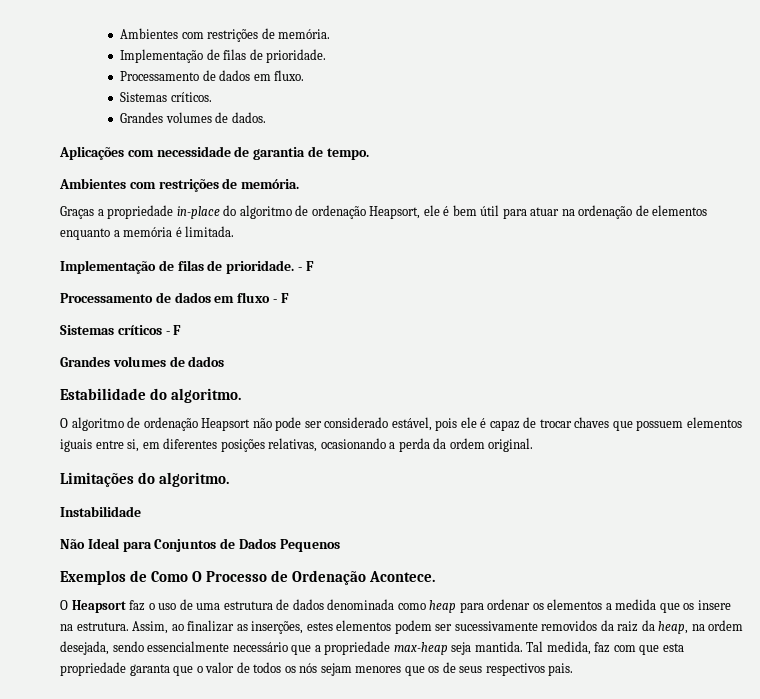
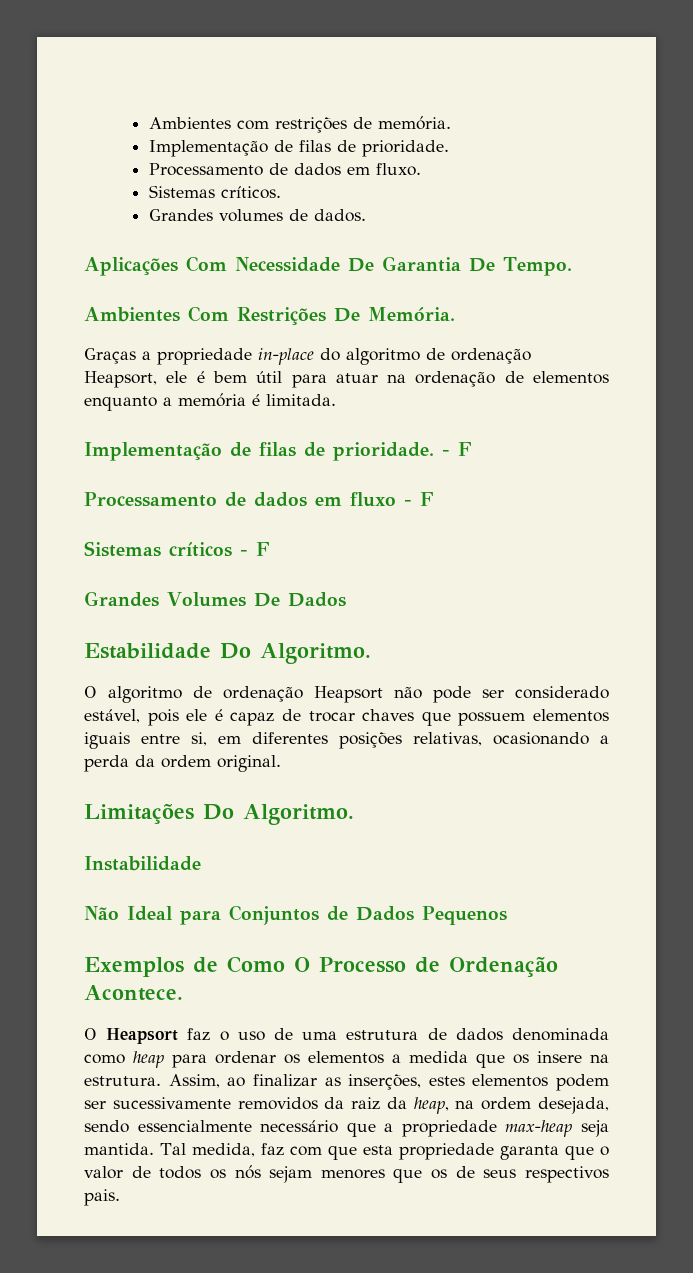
- Aplicações com necessidade de garantia de tempo.
- Ambientes com restrições de memória.
+ Aplicações Com Necessidade De Garantia De Tempo.
+ Ambientes Com Restrições De Memória.
- Grandes volumes de dados
+ Grandes Volumes De Dados
- Estabilidade do algoritmo.
+ Estabilidade Do Algoritmo.
- Limitações do algoritmo.
+ Limitações Do Algoritmo.

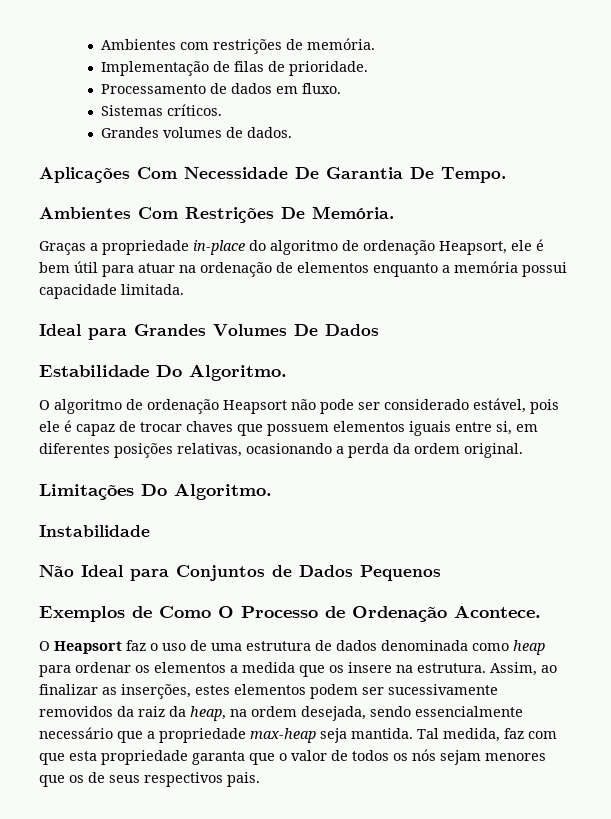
- Graças a propriedade in-place do algoritmo de ordenação Heapsort, ele é bem útil para atuar na ordenação de elementos enquanto a memória é limitada.
+ Graças a propriedade in-place do algoritmo de ordenação Heapsort, ele é bem útil para atuar na ordenação de elementos enquanto a memória possui capacidade limitada.
- Implementação de filas de prioridade. - F
- Processamento de dados em fluxo - F
- Sistemas críticos - F
- Grandes Volumes De Dados
+ Ideal para Grandes Volumes De Dados

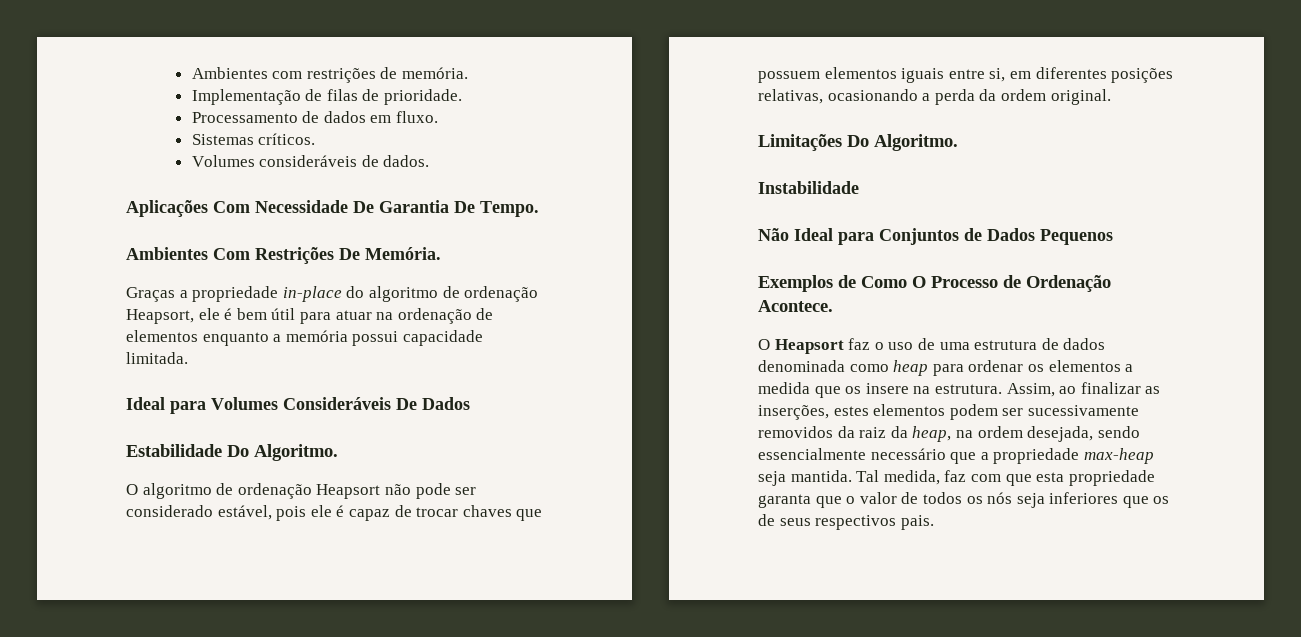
- Grandes volumes de dados.
+ Volumes consideráveis de dados.
- Ideal para Grandes Volumes De Dados
+ Ideal para Volumes Consideráveis De Dados
- Tal medida, faz com que esta propriedade garanta que o valor de todos os nós sejam menores que os de seus respectivos pais.
+ Tal medida, faz com que esta propriedade garanta que o valor de todos os nós seja inferiores que os de seus respectivos pais.

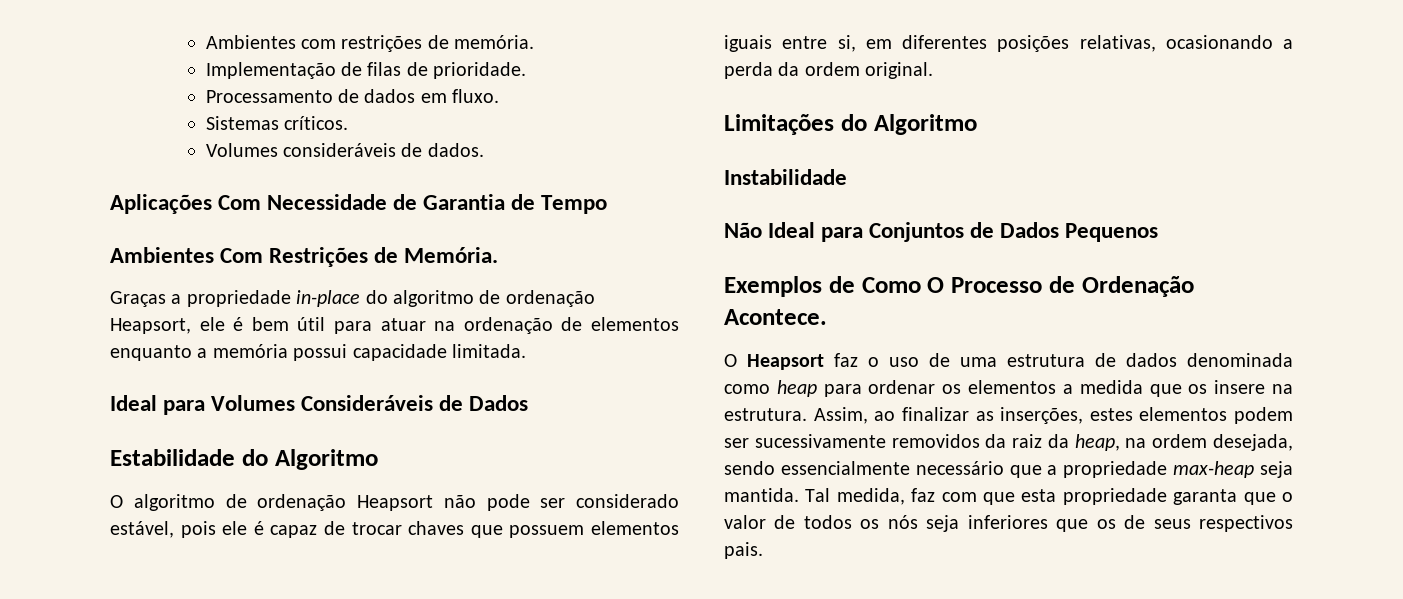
- Aplicações Com Necessidade De Garantia De Tempo.
+ Aplicações Com Necessidade de Garantia de Tempo
- Ambientes Com Restrições De Memória.
+ Ambientes Com Restrições de Memória.
- Ideal para Volumes Consideráveis De Dados
+ Ideal para Volumes Consideráveis de Dados
- Estabilidade Do Algoritmo.
+ Estabilidade do Algoritmo
- Limitações Do Algoritmo.
+ Limitações do Algoritmo

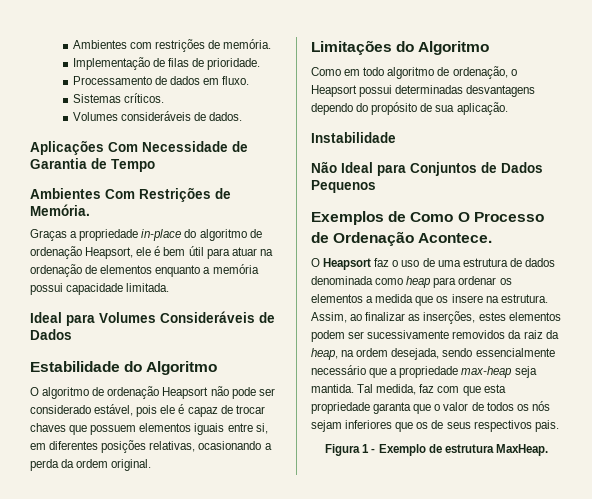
+ Como em todo algoritmo de ordenação, o Heapsort possui determinadas desvantagens dependo do propósito de sua aplicação.
- Tal medida, faz com que esta propriedade garanta que o valor de todos os nós seja inferiores que os de seus respectivos pais.
+ Tal medida, faz com que esta propriedade garanta que o valor de todos os nós sejam inferiores que os de seus respectivos pais.
+ Figura 1 - Exemplo de estrutura MaxHeap.

